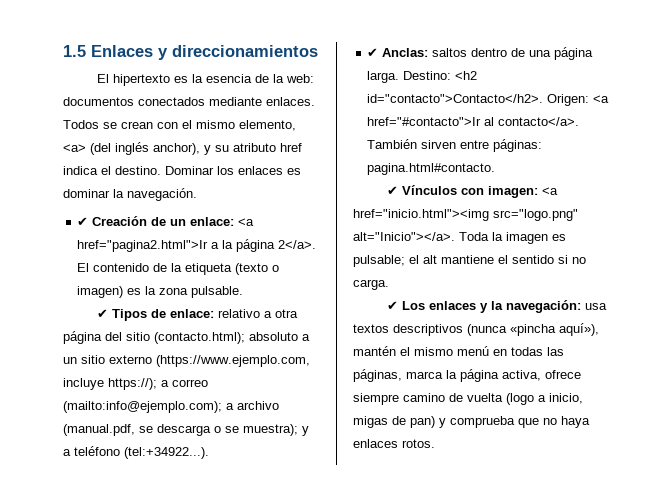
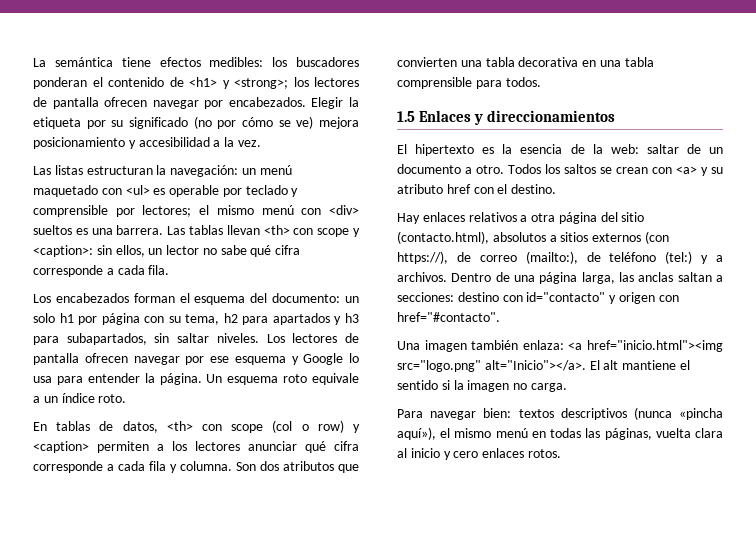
+ La semántica tiene efectos medibles: los buscadores ponderan el contenido de <h1> y <strong>; los lectores de pantalla ofrecen navegar por encabezados. Elegir la etiqueta por su significado (no por cómo se ve) mejora posicionamiento y accesibilidad a la vez.
+ Las listas estructuran la navegación: un menú maquetado con <ul> es operable por teclado y comprensible por lectores; el mismo menú con <div> sueltos es una barrera. Las tablas llevan <th> con scope y <caption>: sin ellos, un lector no sabe qué cifra corresponde a cada fila.
+ Los encabezados forman el esquema del documento: un solo h1 por página con su tema, h2 para apartados y h3 para subapartados, sin saltar niveles. Los lectores de pantalla ofrecen navegar por ese esquema y Google lo usa para entender la página. Un esquema roto equivale a un índice roto.
+ En tablas de datos, <th> con scope (col o row) y <caption> permiten a los lectores anunciar qué cifra corresponde a cada fila y columna. Son dos atributos que convierten una tabla decorativa en una tabla comprensible para todos.
- El hipertexto es la esencia de la web: documentos conectados mediante enlaces. Todos se crean con el mismo elemento, <a> (del inglés anchor), y su atributo href indica el destino. Dominar los enlaces es dominar la navegación.
- ✔ Creación de un enlace: <a href="pagina2.html">Ir a la página 2</a>. El contenido de la etiqueta (texto o imagen) es la zona pulsable.
- ✔ Tipos de enlace: relativo a otra página del sitio (contacto.html); absoluto a un sitio externo (https://www.ejemplo.com, incluye https://); a correo (mailto:info@ejemplo.com); a archivo (manual.pdf, se descarga o se muestra); y a teléfono (tel:+34922...).
- ✔ Anclas: saltos dentro de una página larga. Destino: <h2 id="contacto">Contacto</h2>. Origen: <a href="#contacto">Ir al contacto</a>. También sirven entre páginas: pagina.html#contacto.
- ✔ Vínculos con imagen: <a href="inicio.html"><img src="logo.png" alt="Inicio"></a>. Toda la imagen es pulsable; el alt mantiene el sentido si no carga.
+ El hipertexto es la esencia de la web: saltar de un documento a otro. Todos los saltos se crean con <a> y su atributo href con el destino.
+ Hay enlaces relativos a otra página del sitio (contacto.html), absolutos a sitios externos (con https://), de correo (mailto:), de teléfono (tel:) y a archivos. Dentro de una página larga, las anclas saltan a secciones: destino con id="contacto" y origen con href="#contacto".
+ Una imagen también enlaza: <a href="inicio.html"><img src="logo.png" alt="Inicio"></a>. El alt mantiene el sentido si la imagen no carga.
- ✔ Los enlaces y la navegación: usa textos descriptivos (nunca «pincha aquí»), mantén el mismo menú en todas las páginas, marca la página activa, ofrece siempre camino de vuelta (logo a inicio, migas de pan) y comprueba que no haya enlaces rotos.
+ Para navegar bien: textos descriptivos (nunca «pincha aquí»), el mismo menú en todas las páginas, vuelta clara al inicio y cero enlaces rotos.

